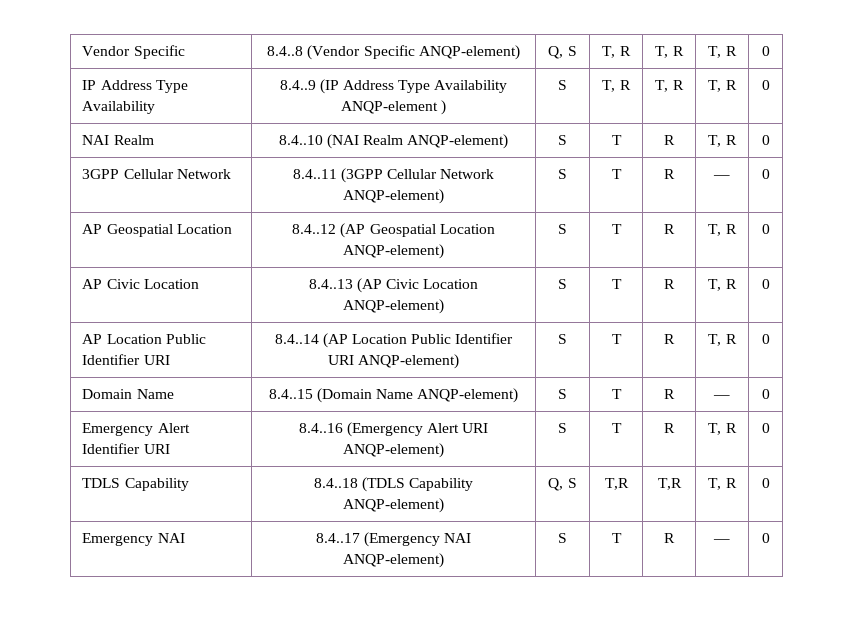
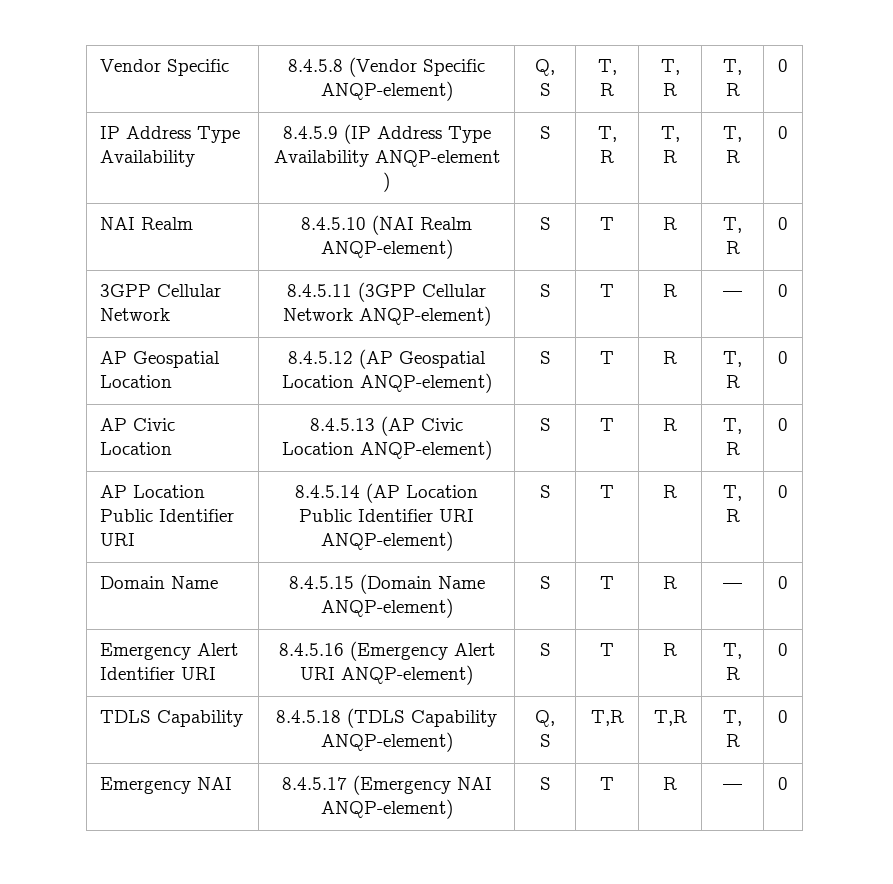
- Vendor Specific | 8.4..8 (Vendor Specific ANQP-element) | Q, S | T, R | T, R | T, R | 0
+ Vendor Specific | 8.4.5.8 (Vendor Specific ANQP-element) | Q, S | T, R | T, R | T, R | 0
- IP Address Type Availability | 8.4..9 (IP Address Type Availability ANQP-element ) | S | T, R | T, R | T, R | 0
+ IP Address Type Availability | 8.4.5.9 (IP Address Type Availability ANQP-element ) | S | T, R | T, R | T, R | 0
- NAI Realm | 8.4..10 (NAI Realm ANQP-element) | S | T | R | T, R | 0
+ NAI Realm | 8.4.5.10 (NAI Realm ANQP-element) | S | T | R | T, R | 0
- 3GPP Cellular Network | 8.4..11 (3GPP Cellular Network ANQP-element) | S | T | R | — | 0
+ 3GPP Cellular Network | 8.4.5.11 (3GPP Cellular Network ANQP-element) | S | T | R | — | 0
- AP Geospatial Location | 8.4..12 (AP Geospatial Location ANQP-element) | S | T | R | T, R | 0
+ AP Geospatial Location | 8.4.5.12 (AP Geospatial Location ANQP-element) | S | T | R | T, R | 0
- AP Civic Location | 8.4..13 (AP Civic Location ANQP-element) | S | T | R | T, R | 0
+ AP Civic Location | 8.4.5.13 (AP Civic Location ANQP-element) | S | T | R | T, R | 0
- AP Location Public Identifier URI | 8.4..14 (AP Location Public Identifier URI ANQP-element) | S | T | R | T, R | 0
+ AP Location Public Identifier URI | 8.4.5.14 (AP Location Public Identifier URI ANQP-element) | S | T | R | T, R | 0
- Domain Name | 8.4..15 (Domain Name ANQP-element) | S | T | R | — | 0
+ Domain Name | 8.4.5.15 (Domain Name ANQP-element) | S | T | R | — | 0
- Emergency Alert Identifier URI | 8.4..16 (Emergency Alert URI ANQP-element) | S | T | R | T, R | 0
+ Emergency Alert Identifier URI | 8.4.5.16 (Emergency Alert URI ANQP-element) | S | T | R | T, R | 0
- TDLS Capability | 8.4..18 (TDLS Capability ANQP-element) | Q, S | T,R | T,R | T, R | 0
+ TDLS Capability | 8.4.5.18 (TDLS Capability ANQP-element) | Q, S | T,R | T,R | T, R | 0
- Emergency NAI | 8.4..17 (Emergency NAI ANQP-element) | S | T | R | — | 0
+ Emergency NAI | 8.4.5.17 (Emergency NAI ANQP-element) | S | T | R | — | 0

